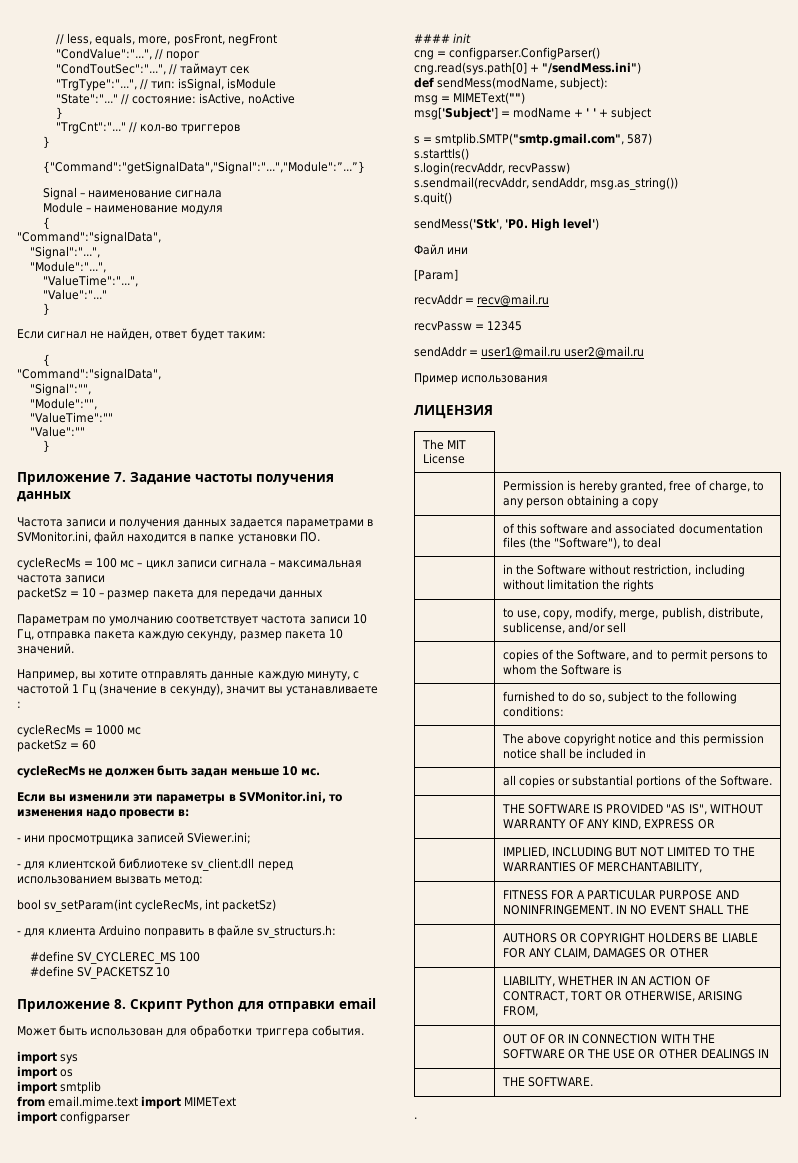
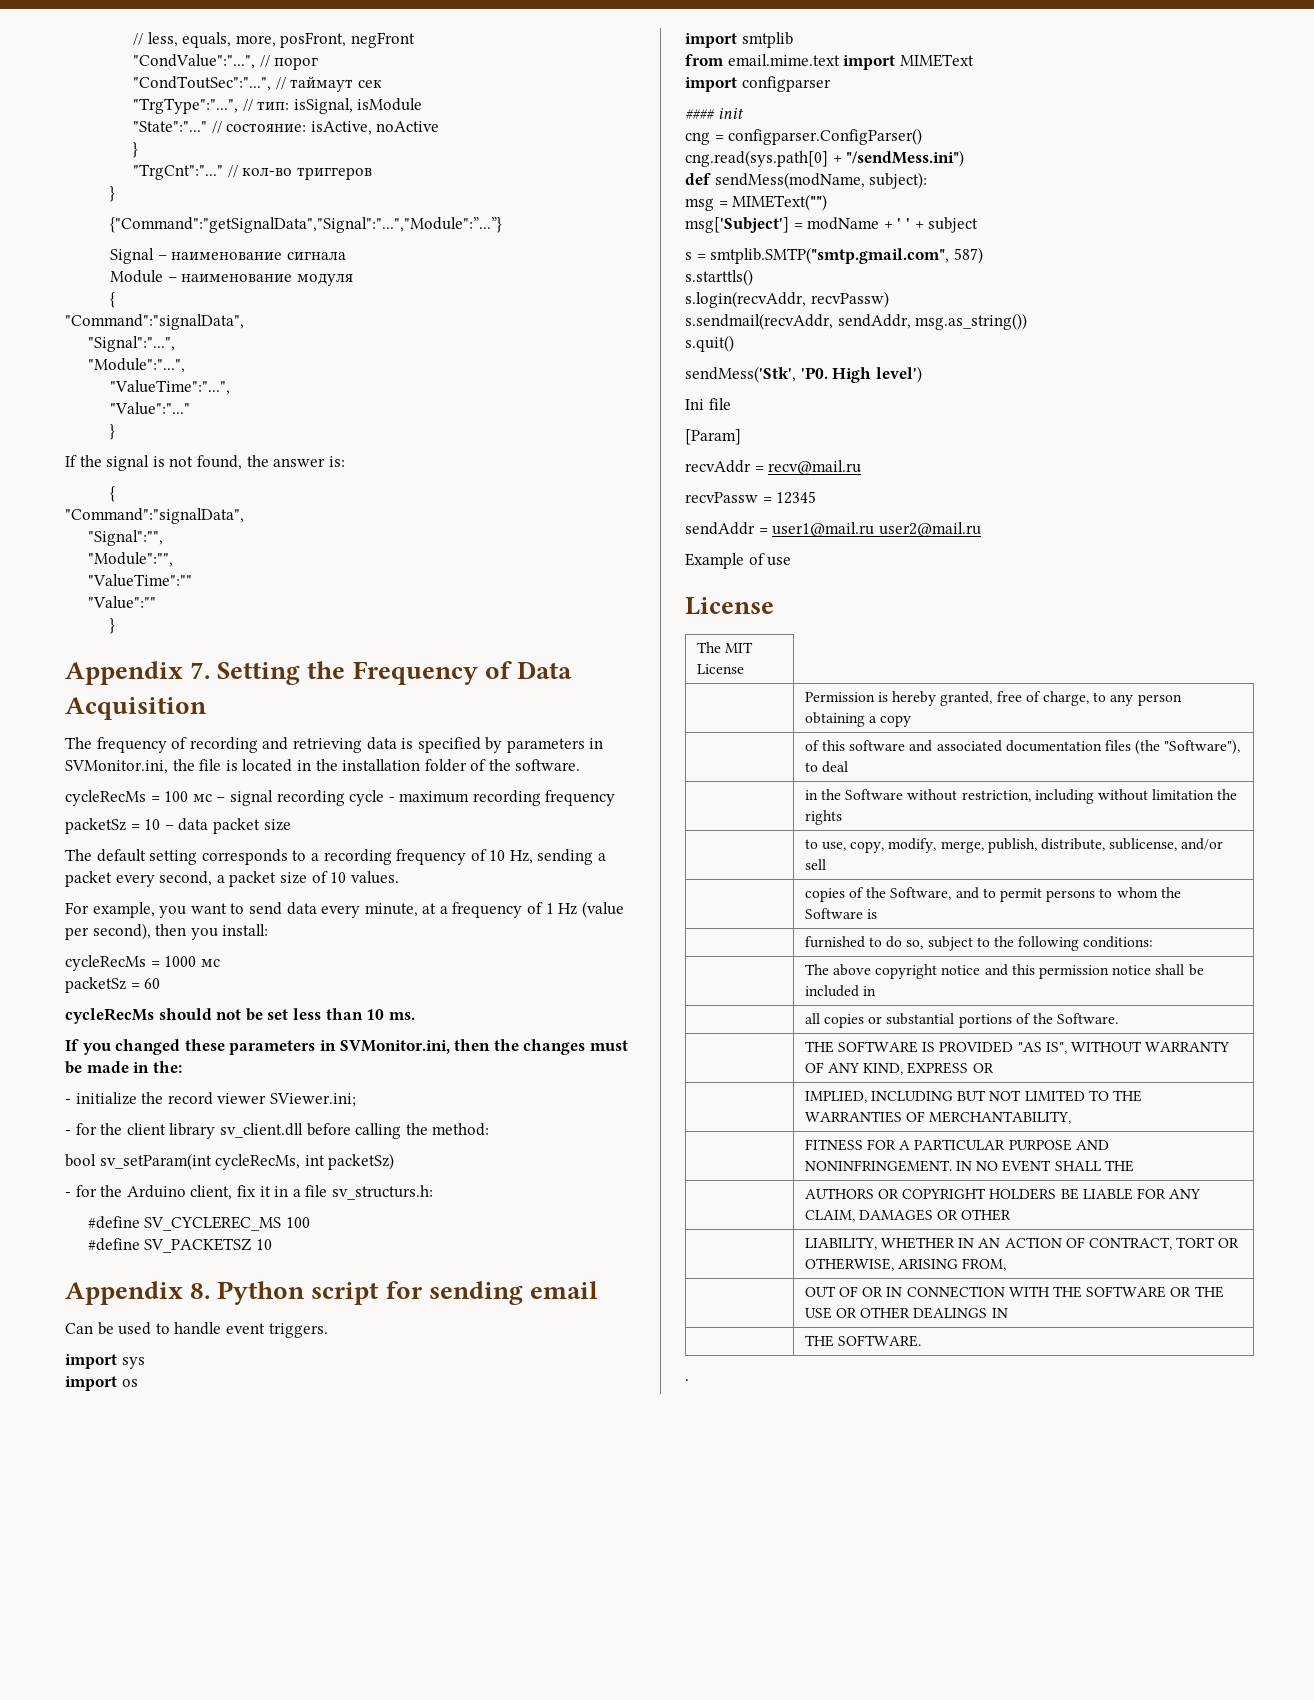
- Если сигнал не найден, ответ будет таким:
+ If the signal is not found, the answer is:
- Приложение 7. Задание частоты получения данных
- Частота записи и получения данных задается параметрами в SVMonitor.ini, файл находится в папке установки ПО.
+ Appendix 7. Setting the Frequency of Data Acquisition
+ The frequency of recording and retrieving data is specified by parameters in SVMonitor.ini, the file is located in the installation folder of the software.
- cycleRecMs = 100 мс – цикл записи сигнала – максимальная частота записи
- packetSz = 10 – размер пакета для передачи данных
- Параметрам по умолчанию соответствует частота записи 10 Гц, отправка пакета каждую секунду, размер пакета 10 значений.
- Например, вы хотите отправлять данные каждую минуту, с частотой 1 Гц (значение в секунду), значит вы устанавливаете :
+ cycleRecMs = 100 мс – signal recording cycle - maximum recording frequency
+ packetSz = 10 – data packet size
+ The default setting corresponds to a recording frequency of 10 Hz, sending a packet every second, a packet size of 10 values.
+ For example, you want to send data every minute, at a frequency of 1 Hz (value per second), then you install:
- cycleRecMs не должен быть задан меньше 10 мс.
- Если вы изменили эти параметры в SVMonitor.ini, то изменения надо провести в:
- - ини просмотрщика записей SViewer.ini;
- - для клиентской библиотеке sv_client.dll перед использованием вызвать метод:
+ cycleRecMs should not be set less than 10 ms.
+ If you changed these parameters in SVMonitor.ini, then the changes must be made in the:
+ - initialize the record viewer SViewer.ini;
+ - for the client library sv_client.dll before calling the method:
- - для клиента Arduino поправить в файле sv_structurs.h:
+ - for the Arduino client, fix it in a file sv_structurs.h:
- Приложение 8. Скрипт Python для отправки email
- Может быть использован для обработки триггера события.
+ Appendix 8. Python script for sending email
+ Can be used to handle event triggers.
- Файл ини
+ Ini file
- Пример использования
- ЛИЦЕНЗИЯ
+ Example of use
+ License

